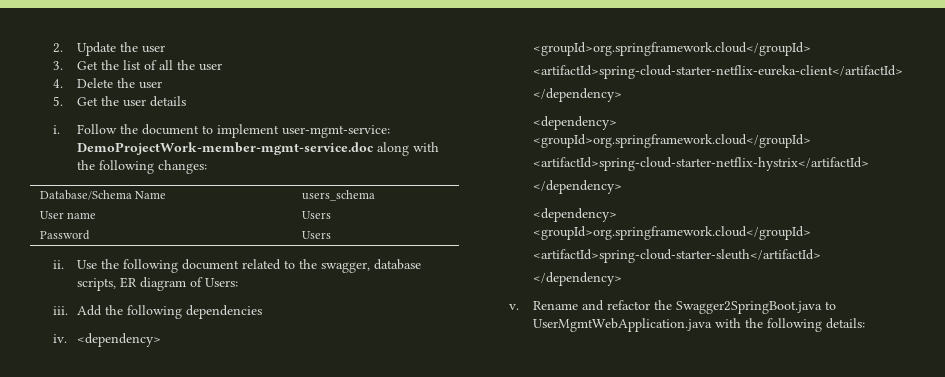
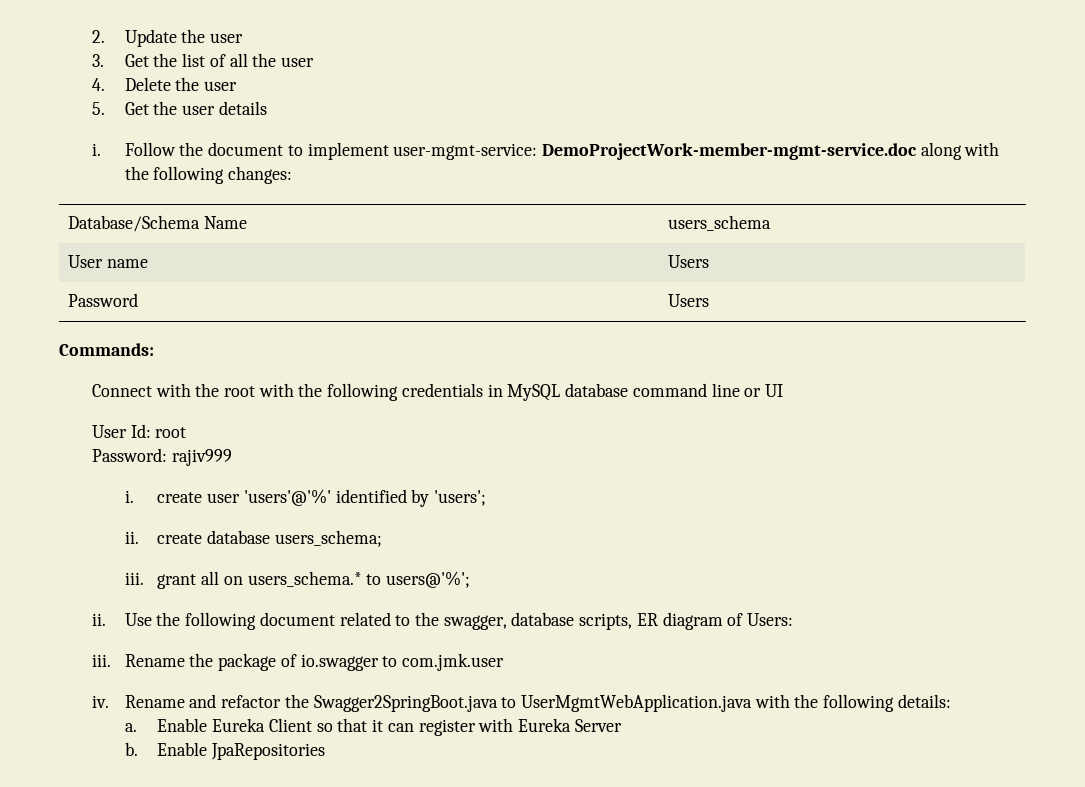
+ Commands:
+ Connect with the root with the following credentials in MySQL database command line or UI
+ User Id: root
+ Password: rajiv999
+ i. create user 'users'@'%' identified by 'users';
+ ii. create database users_schema;
+ iii. grant all on users_schema.* to users@'%';
- Add the following dependencies
- iv. <dependency>
- <groupId>org.springframework.cloud</groupId>
- <artifactId>spring-cloud-starter-netflix-eureka-client</artifactId>
- </dependency>
- <dependency>
- <groupId>org.springframework.cloud</groupId>
- <artifactId>spring-cloud-starter-netflix-hystrix</artifactId>
- </dependency>
- <dependency>
- <groupId>org.springframework.cloud</groupId>
- <artifactId>spring-cloud-starter-sleuth</artifactId>
- </dependency>
- v.
+ Rename the package of io.swagger to com.jmk.user
+ iv.
+ a. Enable Eureka Client so that it can register with Eureka Server
+ b. Enable JpaRepositories

